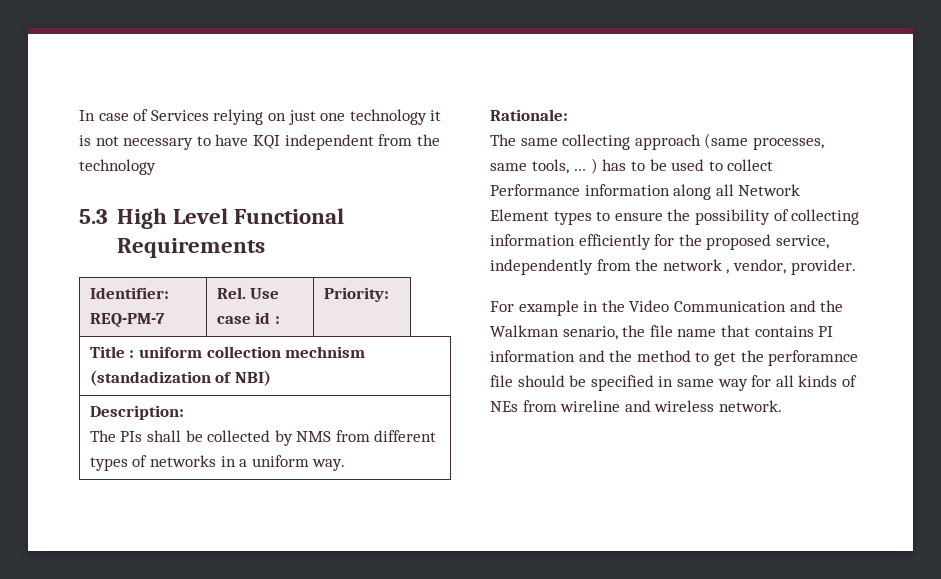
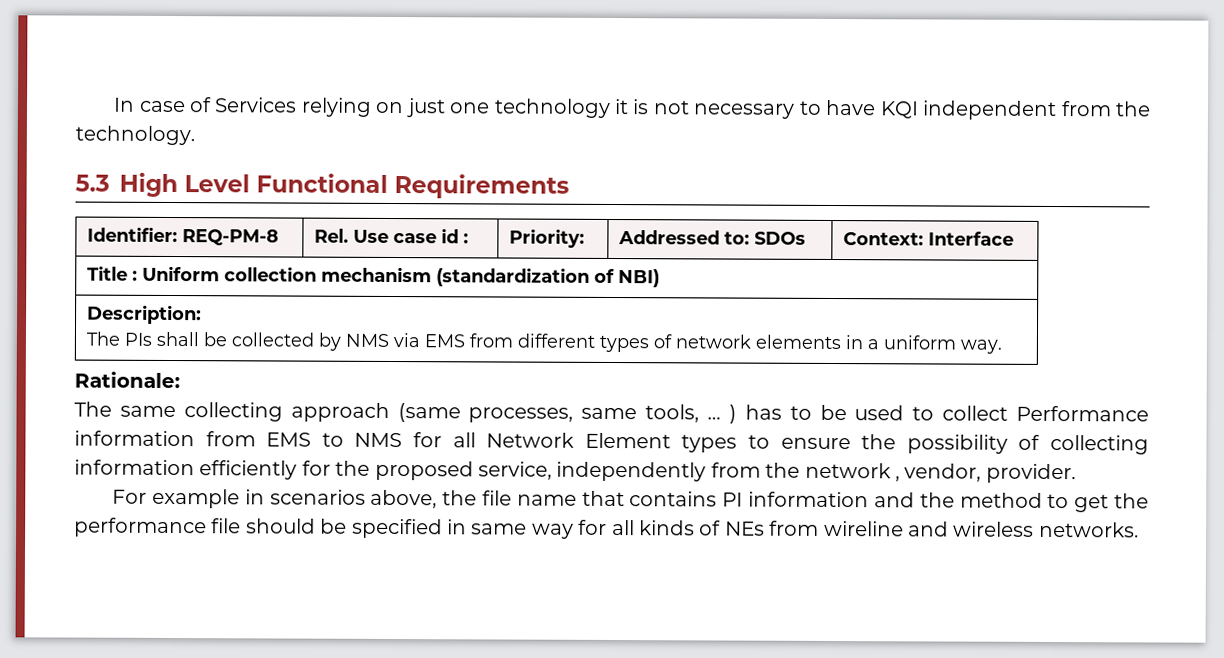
- In case of Services relying on just one technology it is not necessary to have KQI independent from the technology
+ In case of Services relying on just one technology it is not necessary to have KQI independent from the technology.
- Identifier: REQ-PM-7 | Rel. Use case id : | Priority:
- Title : uniform collection mechnism (standadization of NBI)
+ Identifier: REQ-PM-8 | Rel. Use case id : | Priority: | Addressed to: SDOs | Context: Interface
+ Title : Uniform collection mechanism (standardization of NBI)
  Description:
- The PIs shall be collected by NMS from different types of networks in a uniform way.
+ The PIs shall be collected by NMS via EMS from different types of network elements in a uniform way.
- The same collecting approach (same processes, same tools, … ) has to be used to collect Performance information along all Network Element types to ensure the possibility of collecting information efficiently for the proposed service, independently from the network , vendor, provider.
+ The same collecting approach (same processes, same tools, … ) has to be used to collect Performance information from EMS to NMS for all Network Element types to ensure the possibility of collecting information efficiently for the proposed service, independently from the network , vendor, provider.
- For example in the Video Communication and the Walkman senario, the file name that contains PI information and the method to get the perforamnce file should be specified in same way for all kinds of NEs from wireline and wireless network.
+ For example in scenarios above, the file name that contains PI information and the method to get the performance file should be specified in same way for all kinds of NEs from wireline and wireless networks.

